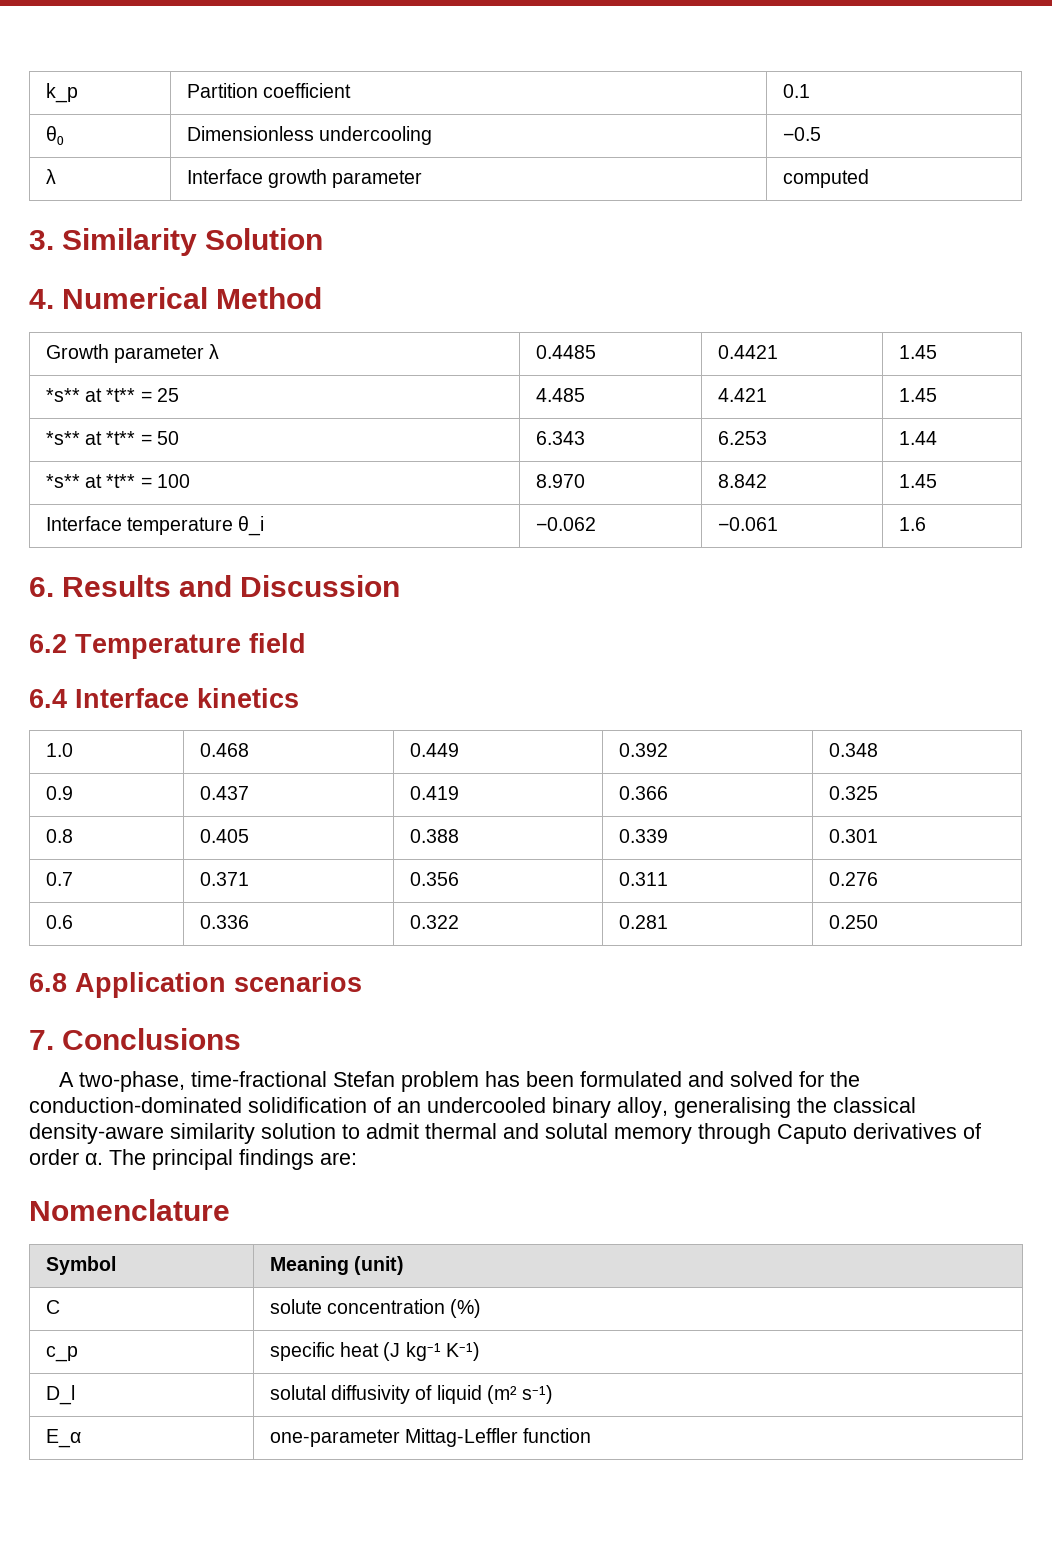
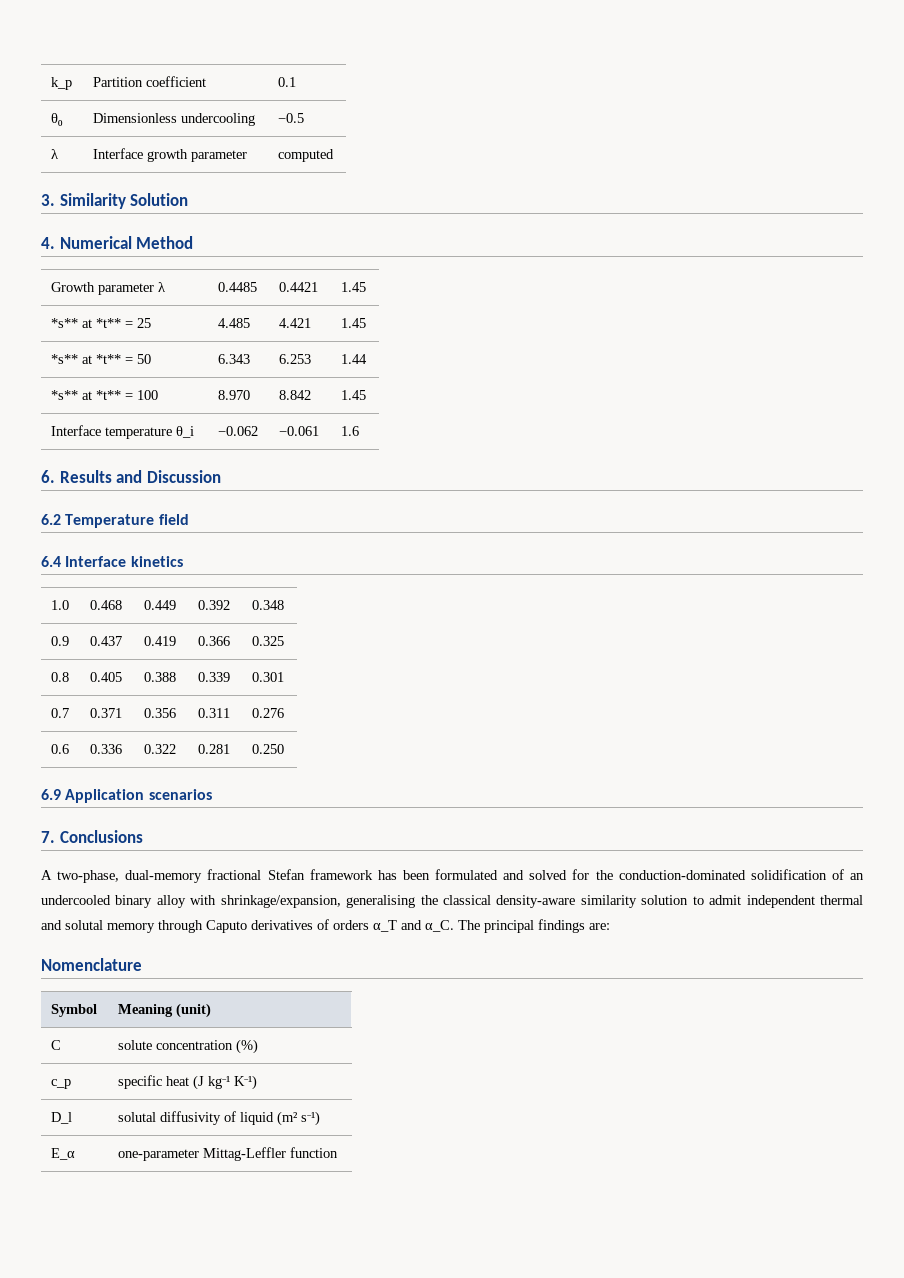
- 6.8 Application scenarios
+ 6.9 Application scenarios
- A two-phase, time-fractional Stefan problem has been formulated and solved for the conduction-dominated solidification of an undercooled binary alloy, generalising the classical density-aware similarity solution to admit thermal and solutal memory through Caputo derivatives of order α.
+ A two-phase, dual-memory fractional Stefan framework has been formulated and solved for the conduction-dominated solidification of an undercooled binary alloy with shrinkage/expansion, generalising the classical density-aware similarity solution to admit independent thermal and solutal memory through Caputo derivatives of orders α_T and α_C.

